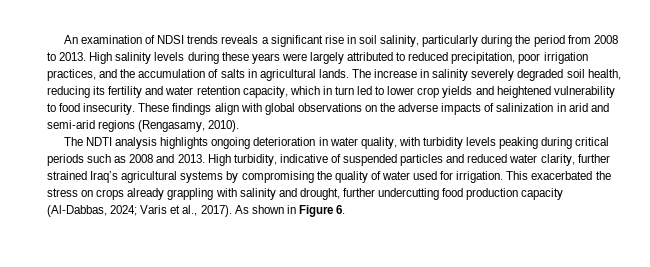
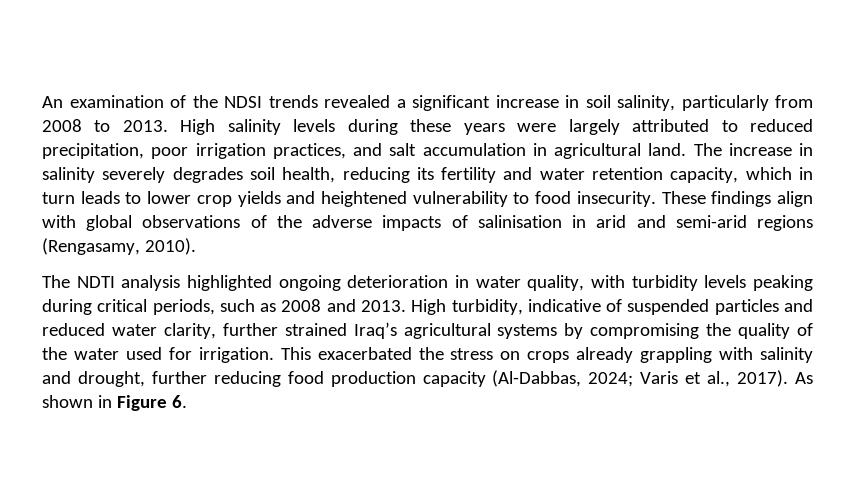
- An examination of NDSI trends reveals a significant rise in soil salinity, particularly during the period from 2008 to 2013.
+ An examination of the NDSI trends revealed a significant increase in soil salinity, particularly from 2008 to 2013.
- High salinity levels during these years were largely attributed to reduced precipitation, poor irrigation practices, and the accumulation of salts in agricultural lands.
+ High salinity levels during these years were largely attributed to reduced precipitation, poor irrigation practices, and salt accumulation in agricultural land.
- The increase in salinity severely degraded soil health, reducing its fertility and water retention capacity, which in turn led to lower crop yields and heightened vulnerability to food insecurity.
+ The increase in salinity severely degrades soil health, reducing its fertility and water retention capacity, which in turn leads to lower crop yields and heightened vulnerability to food insecurity.
- These findings align with global observations on the adverse impacts of salinization in arid and semi-arid regions (Rengasamy, 2010).
+ These findings align with global observations of the adverse impacts of salinisation in arid and semi-arid regions (Rengasamy, 2010).
- The NDTI analysis highlights ongoing deterioration in water quality, with turbidity levels peaking during critical periods such as 2008 and 2013.
+ The NDTI analysis highlighted ongoing deterioration in water quality, with turbidity levels peaking during critical periods, such as 2008 and 2013.
- High turbidity, indicative of suspended particles and reduced water clarity, further strained Iraq’s agricultural systems by compromising the quality of water used for irrigation.
+ High turbidity, indicative of suspended particles and reduced water clarity, further strained Iraq’s agricultural systems by compromising the quality of the water used for irrigation.
- This exacerbated the stress on crops already grappling with salinity and drought, further undercutting food production capacity (Al-Dabbas, 2024; Varis et al., 2017).
+ This exacerbated the stress on crops already grappling with salinity and drought, further reducing food production capacity (Al-Dabbas, 2024; Varis et al., 2017).

